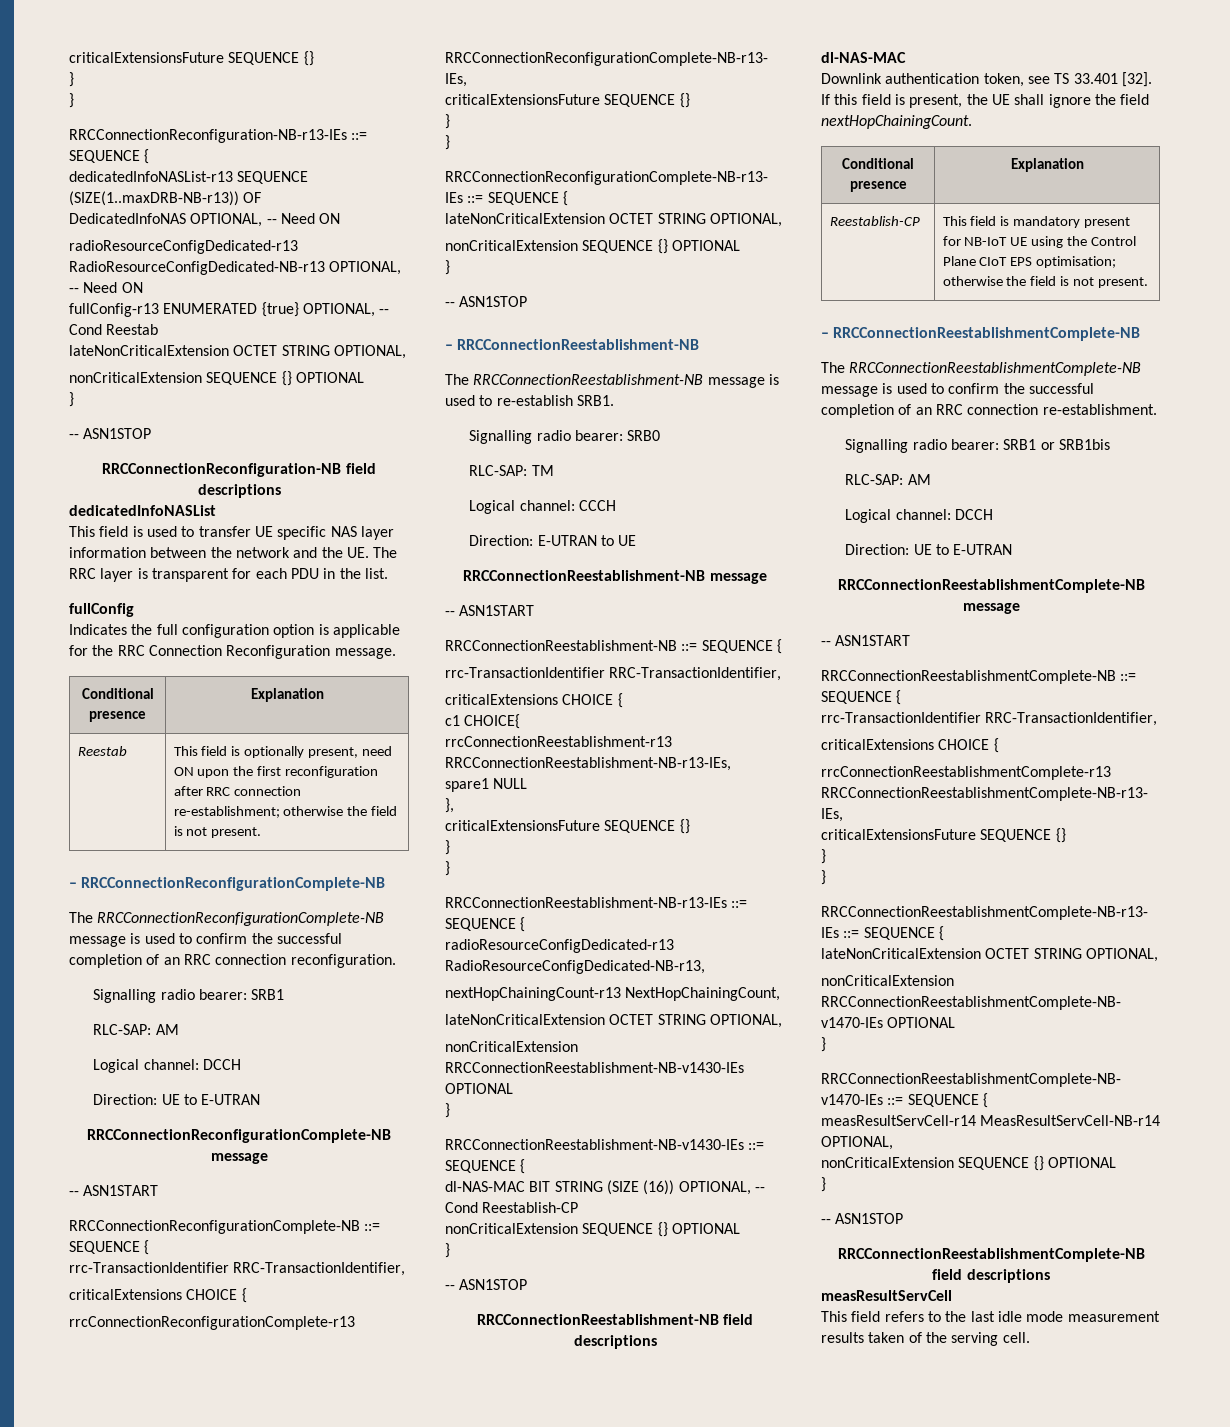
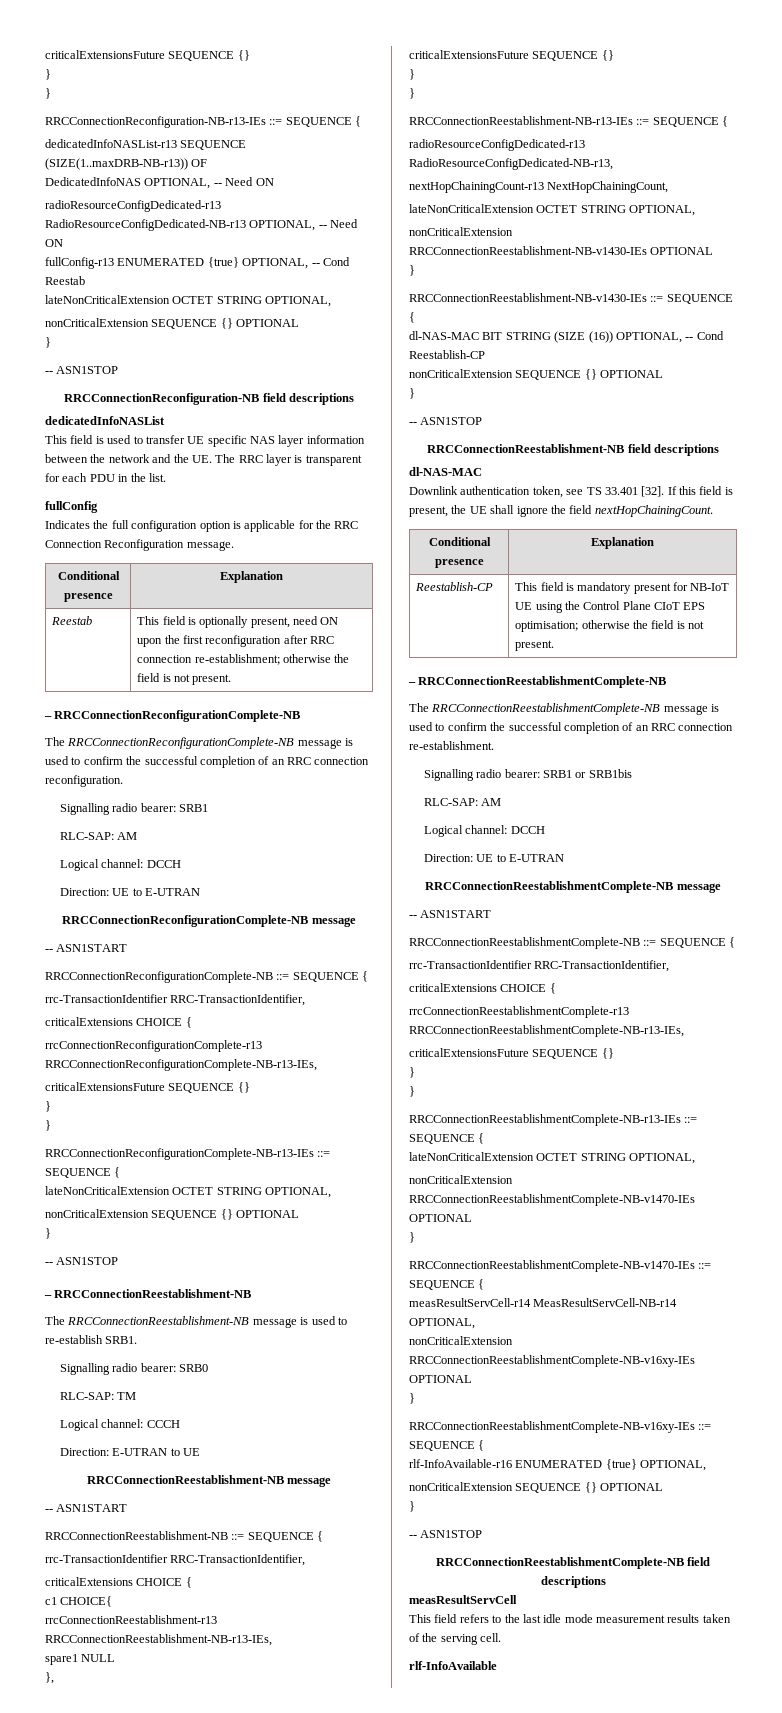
+ nonCriticalExtension RRCConnectionReestablishmentComplete-NB-v16xy-IEs OPTIONAL
+ }
+ RRCConnectionReestablishmentComplete-NB-v16xy-IEs ::= SEQUENCE {
+ rlf-InfoAvailable-r16 ENUMERATED {true} OPTIONAL,
+ rlf-InfoAvailable

